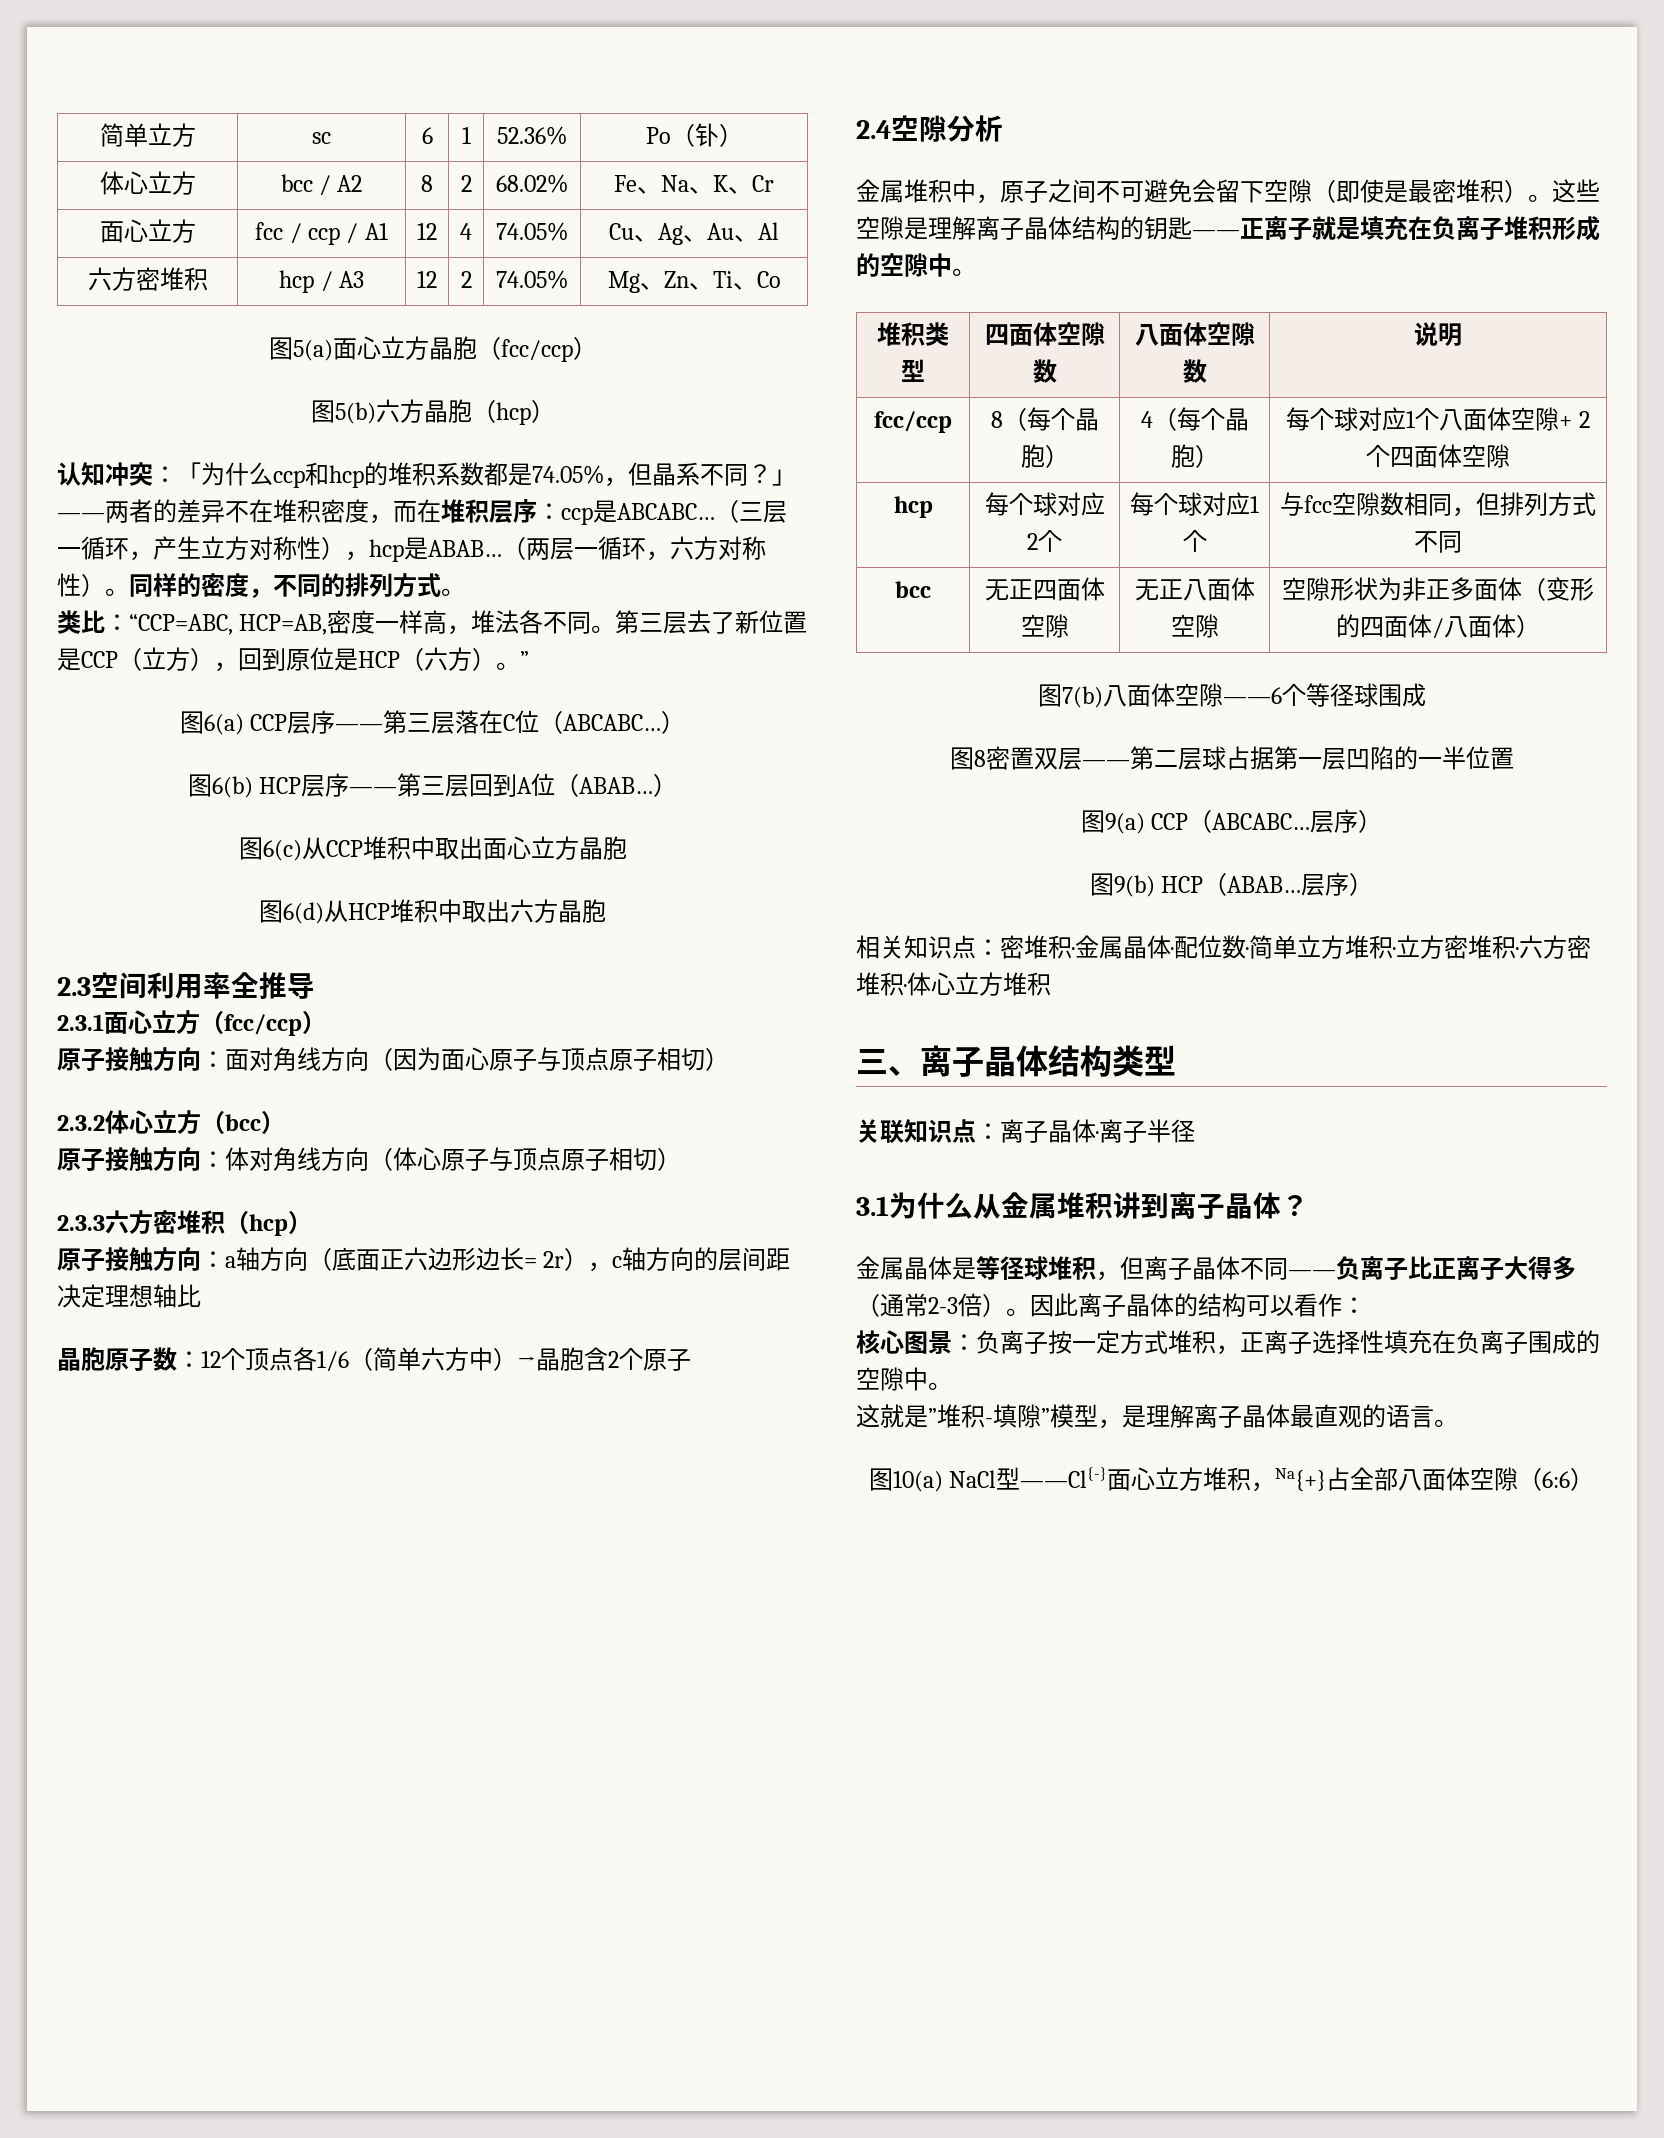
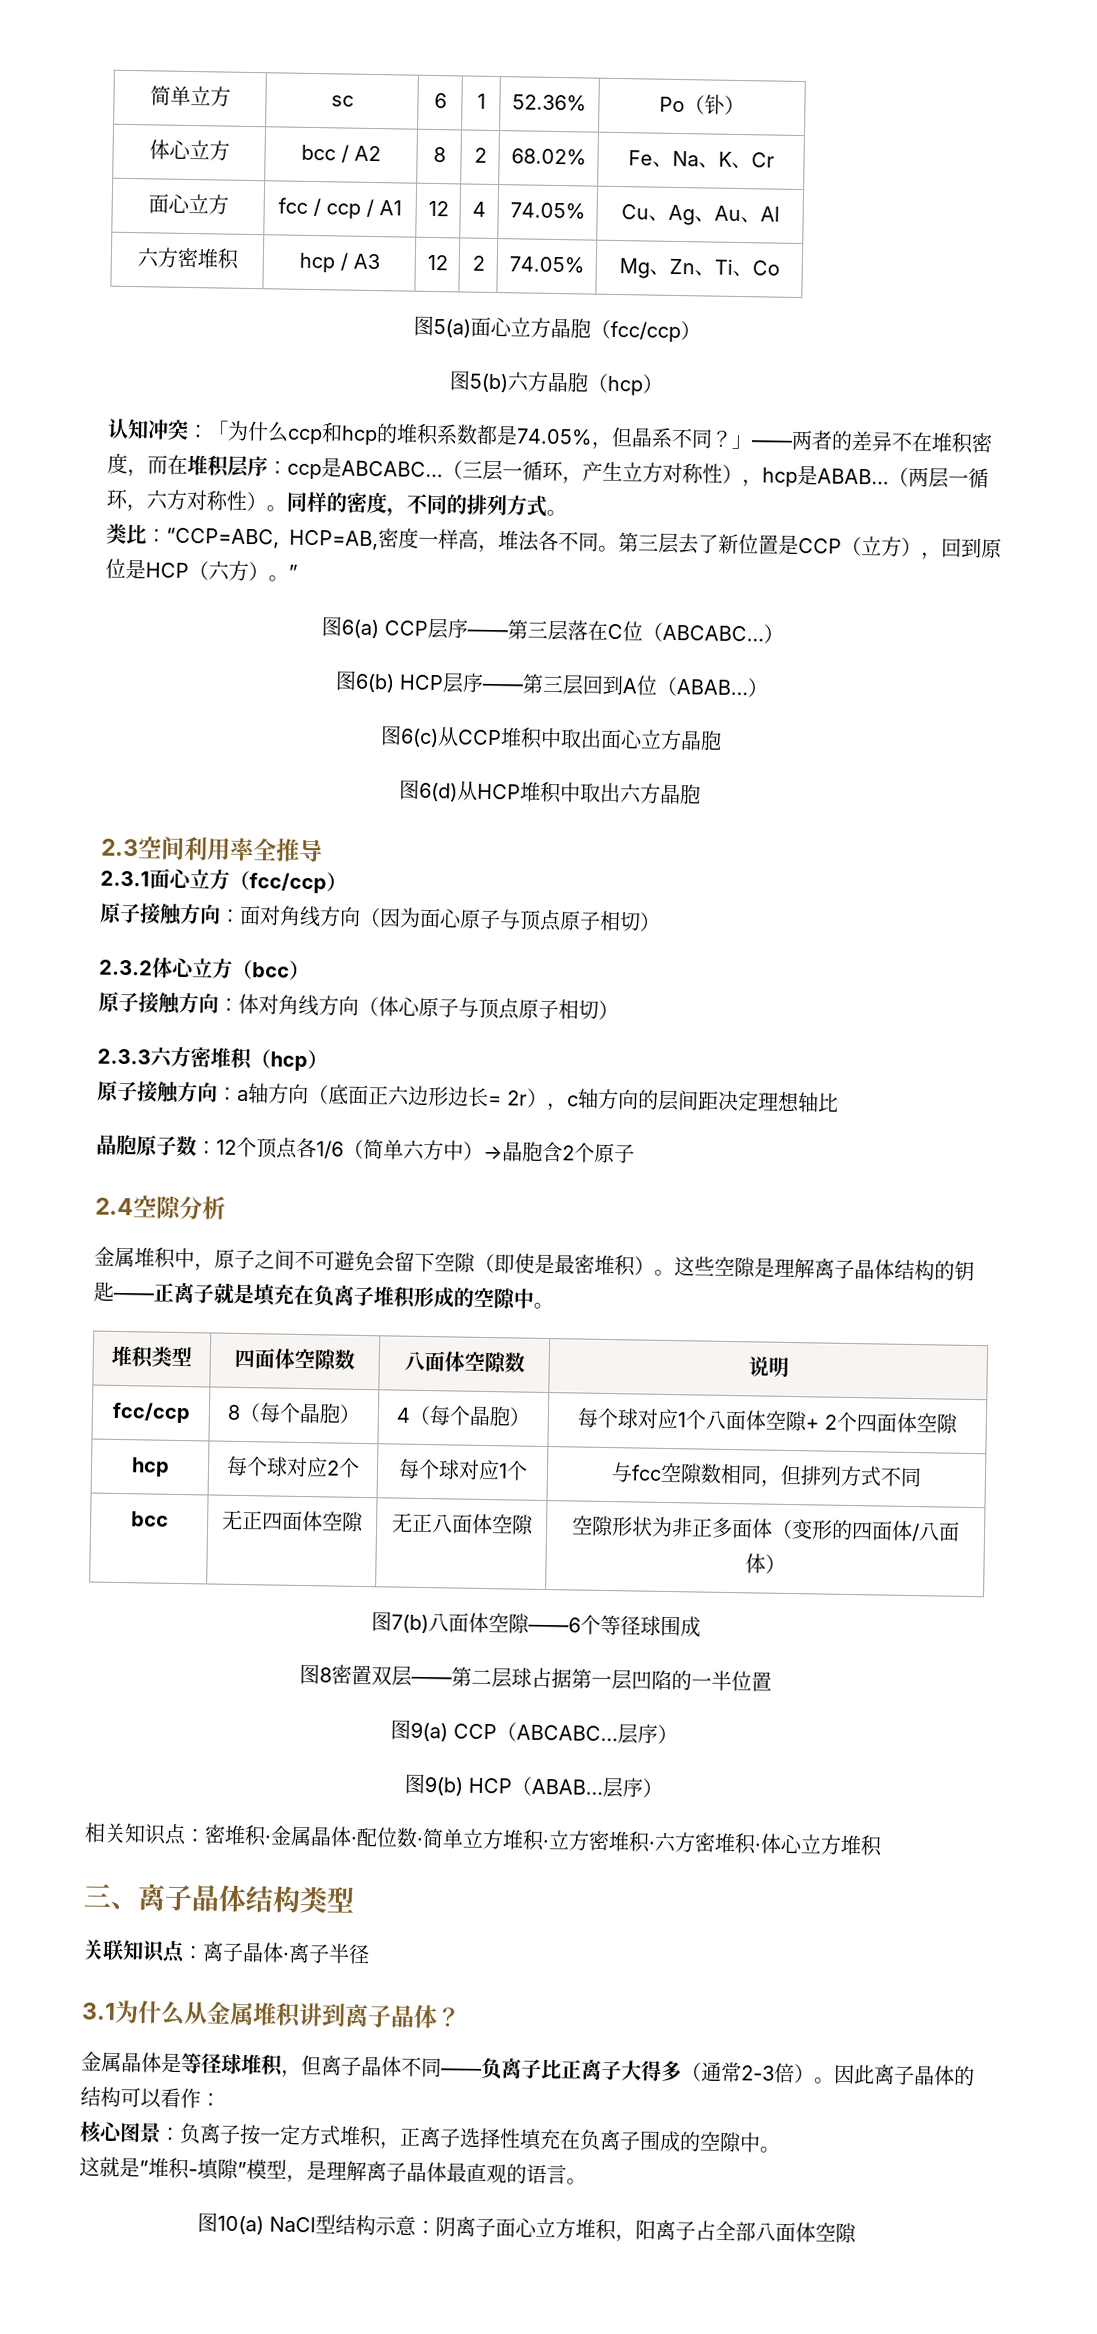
- 图10(a) NaCl型——Cl{-}面心立方堆积，Na{+}占全部八面体空隙（6:6）
+ 图10(a) NaCl型结构示意：阴离子面心立方堆积，阳离子占全部八面体空隙

